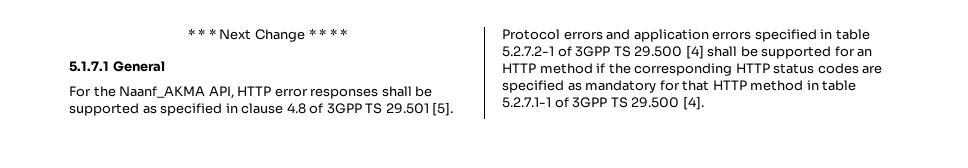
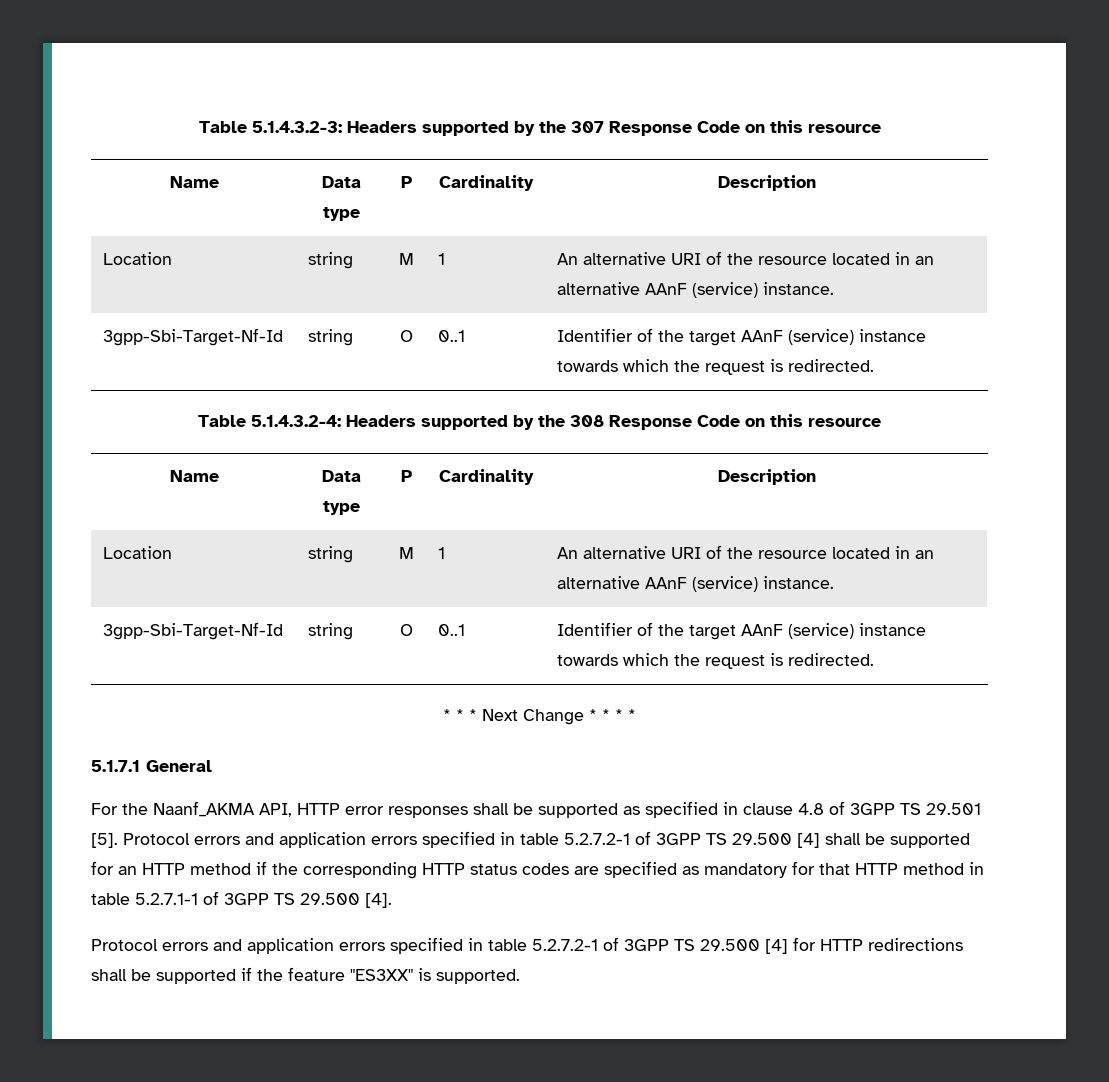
+ Table 5.1.4.3.2-3: Headers supported by the 307 Response Code on this resource
+ Name | Data type | P | Cardinality | Description
+ Location | string | M | 1 | An alternative URI of the resource located in an alternative AAnF (service) instance.
+ 3gpp-Sbi-Target-Nf-Id | string | O | 0..1 | Identifier of the target AAnF (service) instance towards which the request is redirected.
+ Table 5.1.4.3.2-4: Headers supported by the 308 Response Code on this resource
+ Name | Data type | P | Cardinality | Description
+ Location | string | M | 1 | An alternative URI of the resource located in an alternative AAnF (service) instance.
+ 3gpp-Sbi-Target-Nf-Id | string | O | 0..1 | Identifier of the target AAnF (service) instance towards which the request is redirected.
+ Protocol errors and application errors specified in table 5.2.7.2-1 of 3GPP TS 29.500 [4] for HTTP redirections shall be supported if the feature "ES3XX" is supported.

